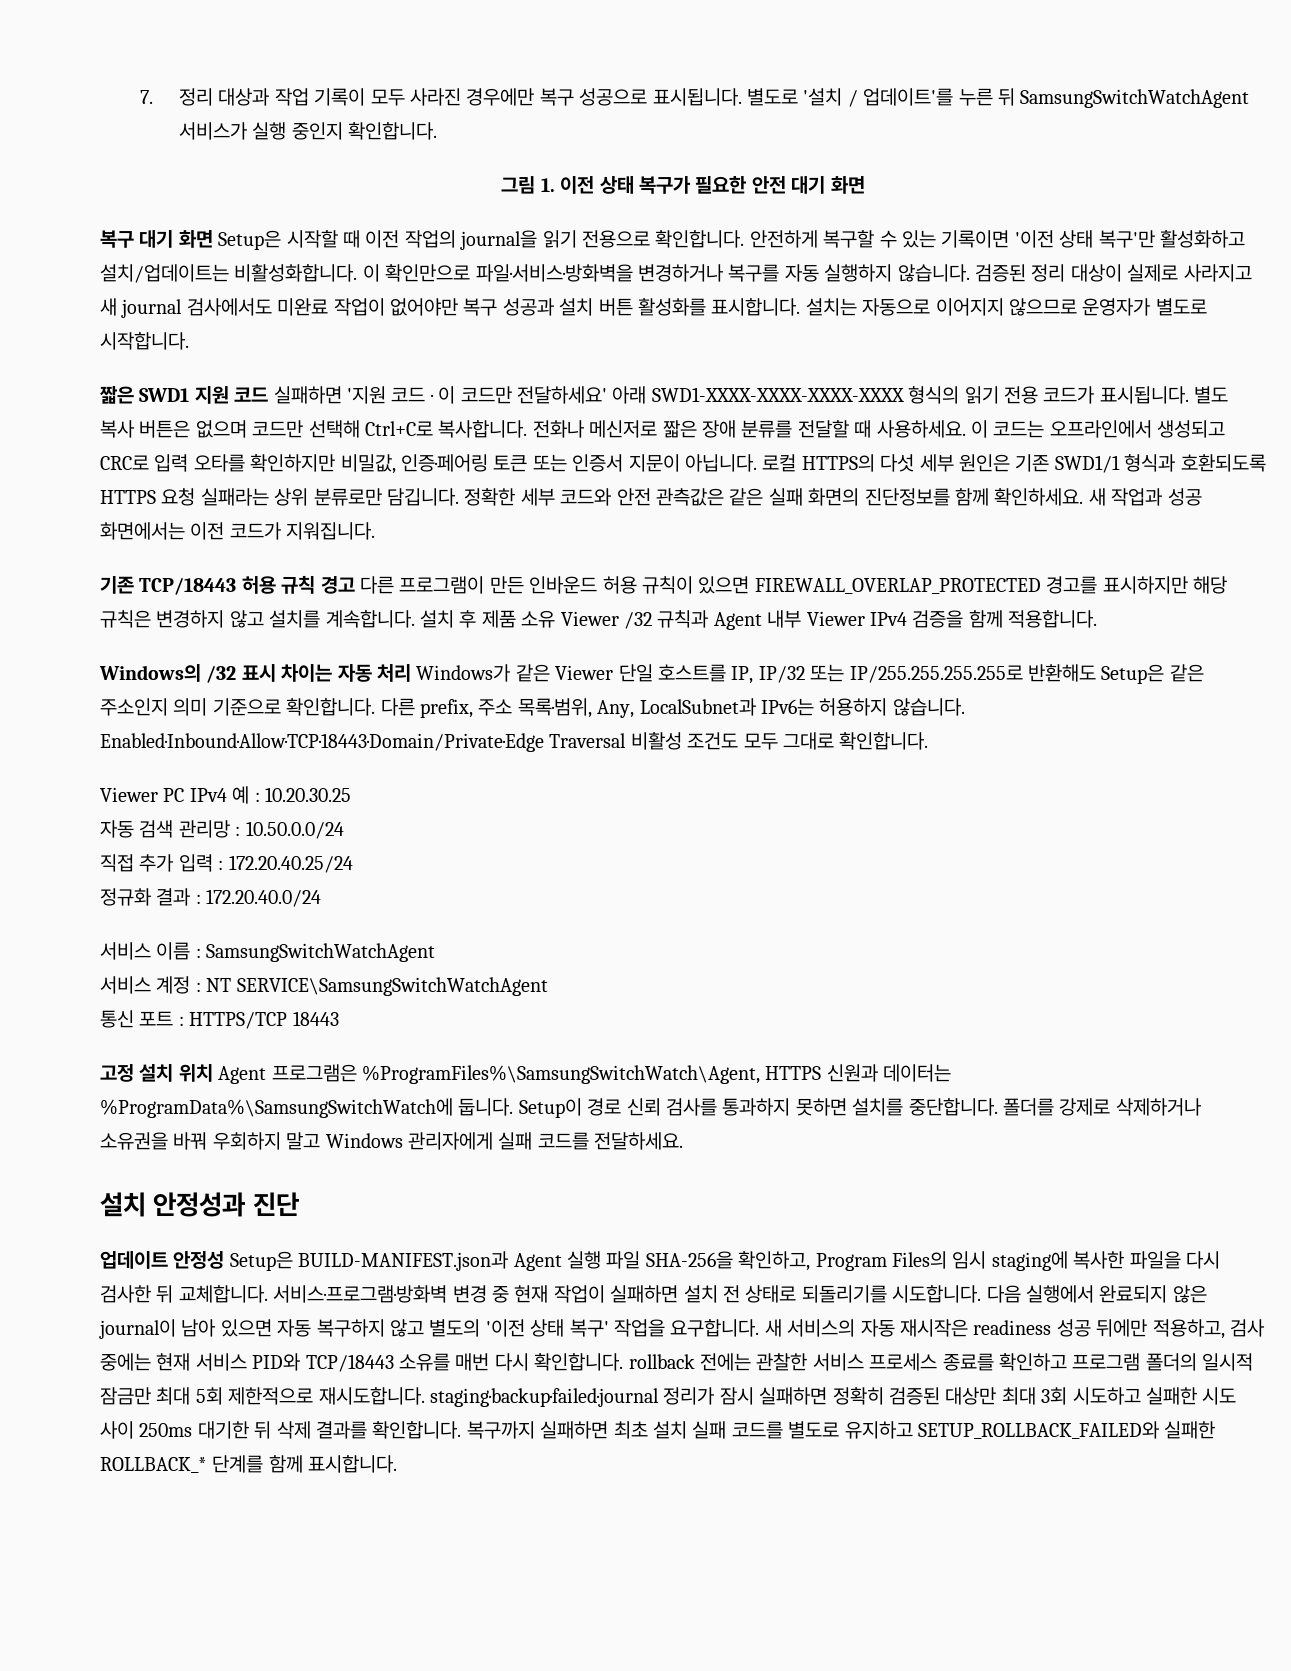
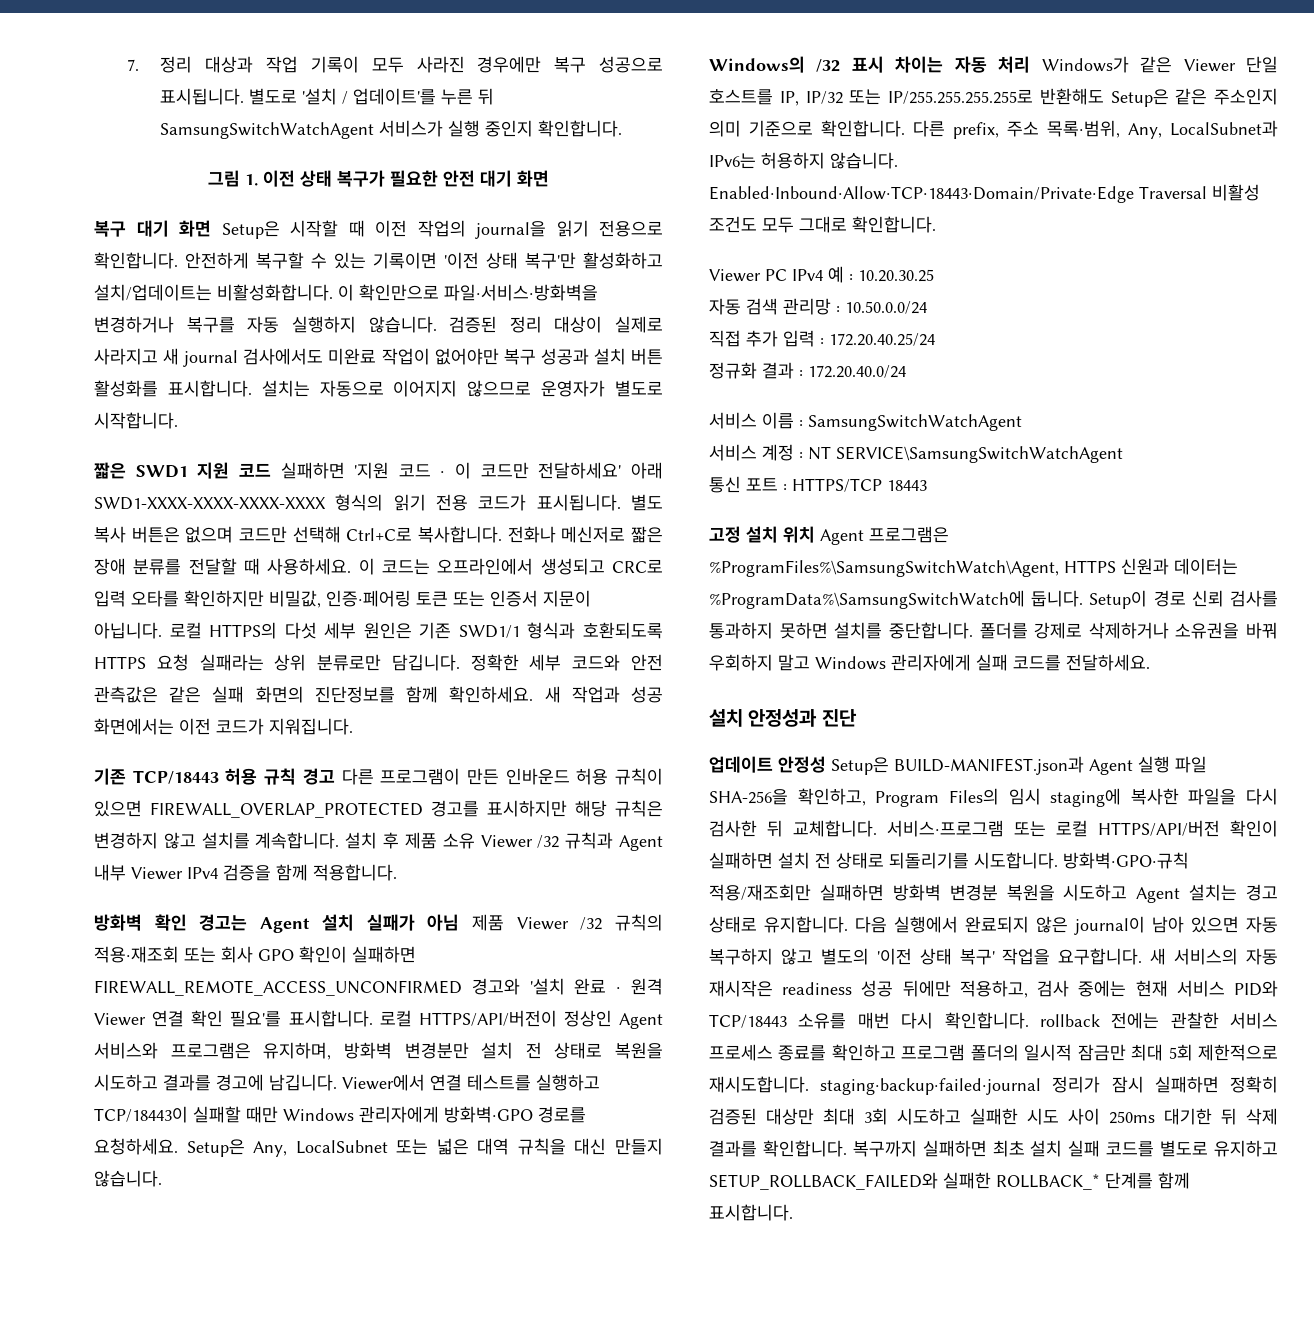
+ 방화벽 확인 경고는 Agent 설치 실패가 아님 제품 Viewer /32 규칙의 적용·재조회 또는 회사 GPO 확인이 실패하면 FIREWALL_REMOTE_ACCESS_UNCONFIRMED 경고와 '설치 완료 · 원격 Viewer 연결 확인 필요'를 표시합니다. 로컬 HTTPS/API/버전이 정상인 Agent 서비스와 프로그램은 유지하며, 방화벽 변경분만 설치 전 상태로 복원을 시도하고 결과를 경고에 남깁니다. Viewer에서 연결 테스트를 실행하고 TCP/18443이 실패할 때만 Windows 관리자에게 방화벽·GPO 경로를 요청하세요. Setup은 Any, LocalSubnet 또는 넓은 대역 규칙을 대신 만들지 않습니다.
- 서비스·프로그램·방화벽 변경 중 현재 작업이 실패하면 설치 전 상태로 되돌리기를 시도합니다.
+ 서비스·프로그램 또는 로컬 HTTPS/API/버전 확인이 실패하면 설치 전 상태로 되돌리기를 시도합니다.
+ 방화벽·GPO·규칙 적용/재조회만 실패하면 방화벽 변경분 복원을 시도하고 Agent 설치는 경고 상태로 유지합니다.

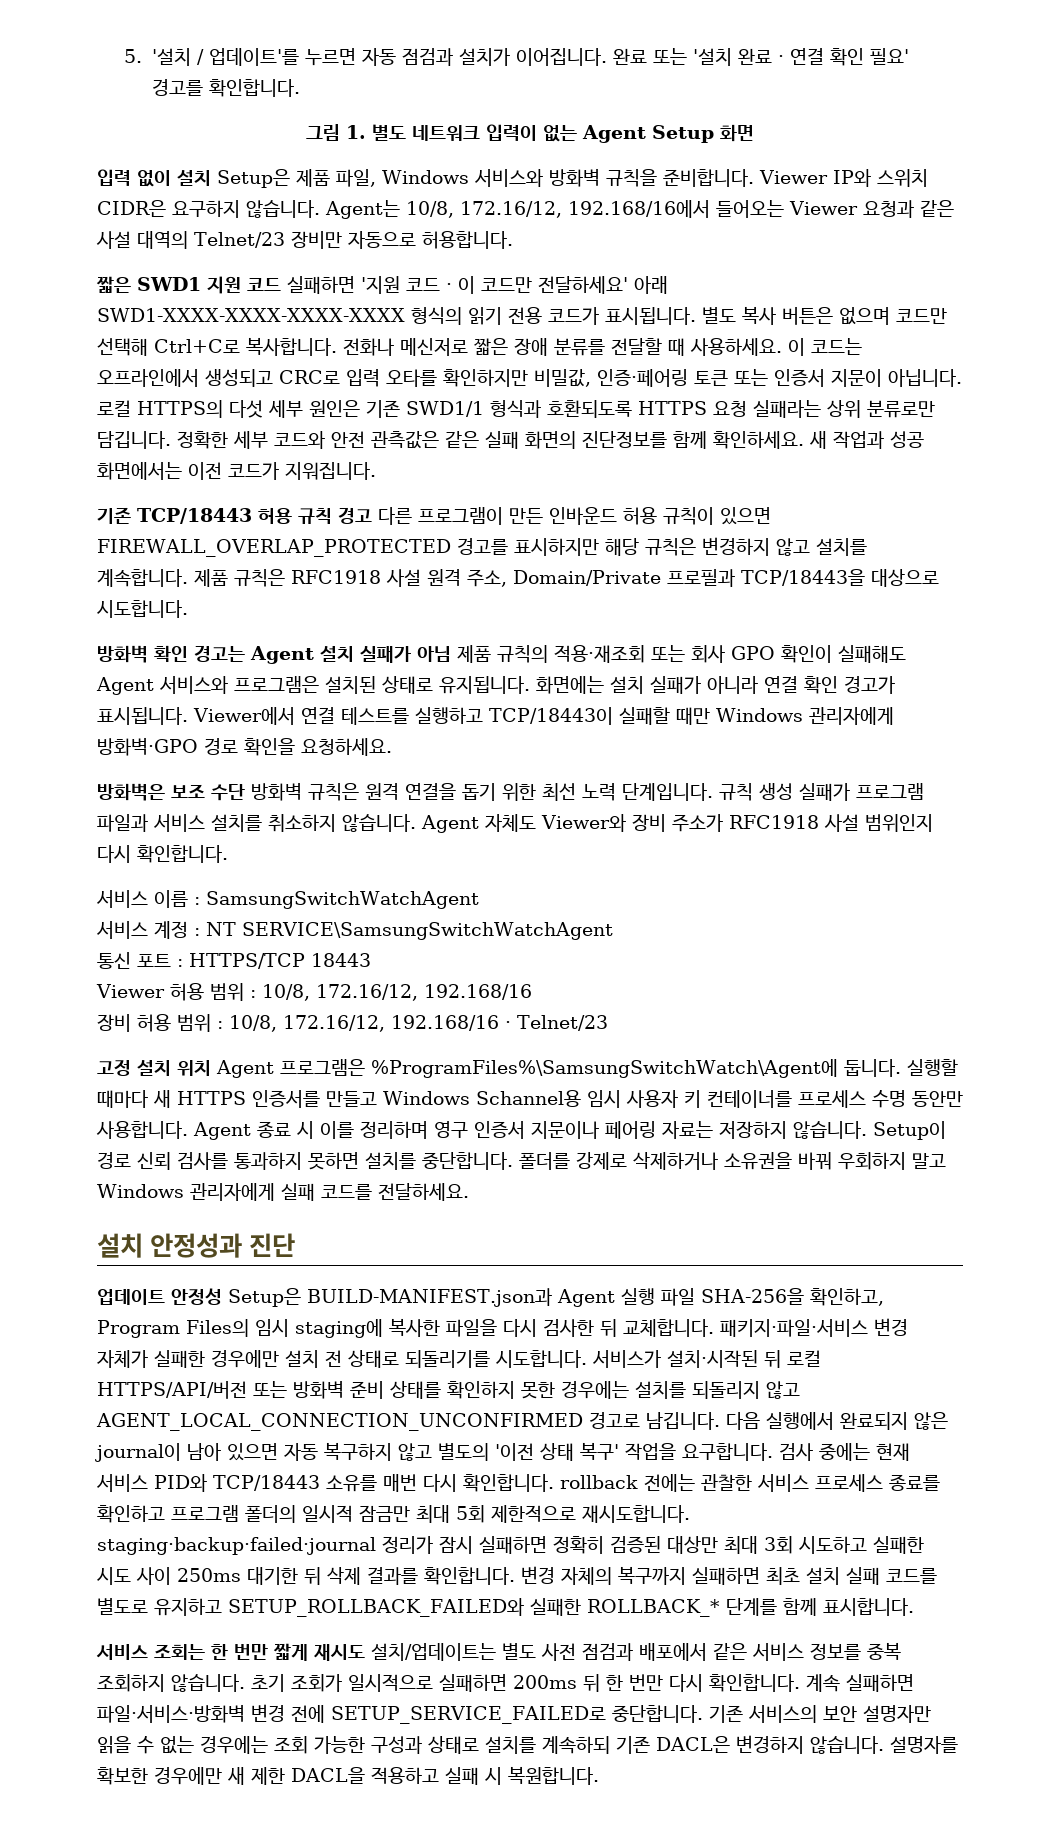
- 7. 정리 대상과 작업 기록이 모두 사라진 경우에만 복구 성공으로 표시됩니다. 별도로 '설치 / 업데이트'를 누른 뒤 SamsungSwitchWatchAgent 서비스가 실행 중인지 확인합니다.
- 그림 1. 이전 상태 복구가 필요한 안전 대기 화면
- 복구 대기 화면 Setup은 시작할 때 이전 작업의 journal을 읽기 전용으로 확인합니다. 안전하게 복구할 수 있는 기록이면 '이전 상태 복구'만 활성화하고 설치/업데이트는 비활성화합니다. 이 확인만으로 파일·서비스·방화벽을 변경하거나 복구를 자동 실행하지 않습니다. 검증된 정리 대상이 실제로 사라지고 새 journal 검사에서도 미완료 작업이 없어야만 복구 성공과 설치 버튼 활성화를 표시합니다. 설치는 자동으로 이어지지 않으므로 운영자가 별도로 시작합니다.
+ 5. '설치 / 업데이트'를 누르면 자동 점검과 설치가 이어집니다. 완료 또는 '설치 완료 · 연결 확인 필요' 경고를 확인합니다.
+ 그림 1. 별도 네트워크 입력이 없는 Agent Setup 화면
+ 입력 없이 설치 Setup은 제품 파일, Windows 서비스와 방화벽 규칙을 준비합니다. Viewer IP와 스위치 CIDR은 요구하지 않습니다. Agent는 10/8, 172.16/12, 192.168/16에서 들어오는 Viewer 요청과 같은 사설 대역의 Telnet/23 장비만 자동으로 허용합니다.
- 설치 후 제품 소유 Viewer /32 규칙과 Agent 내부 Viewer IPv4 검증을 함께 적용합니다.
+ 제품 규칙은 RFC1918 사설 원격 주소, Domain/Private 프로필과 TCP/18443을 대상으로 시도합니다.
- 방화벽 확인 경고는 Agent 설치 실패가 아님 제품 Viewer /32 규칙의 적용·재조회 또는 회사 GPO 확인이 실패하면 FIREWALL_REMOTE_ACCESS_UNCONFIRMED 경고와 '설치 완료 · 원격 Viewer 연결 확인 필요'를 표시합니다. 로컬 HTTPS/API/버전이 정상인 Agent 서비스와 프로그램은 유지하며, 방화벽 변경분만 설치 전 상태로 복원을 시도하고 결과를 경고에 남깁니다.
+ 방화벽 확인 경고는 Agent 설치 실패가 아님 제품 규칙의 적용·재조회 또는 회사 GPO 확인이 실패해도 Agent 서비스와 프로그램은 설치된 상태로 유지됩니다. 화면에는 설치 실패가 아니라 연결 확인 경고가 표시됩니다.
- Viewer에서 연결 테스트를 실행하고 TCP/18443이 실패할 때만 Windows 관리자에게 방화벽·GPO 경로를 요청하세요. Setup은 Any, LocalSubnet 또는 넓은 대역 규칙을 대신 만들지 않습니다.
- Windows의 /32 표시 차이는 자동 처리 Windows가 같은 Viewer 단일 호스트를 IP, IP/32 또는 IP/255.255.255.255로 반환해도 Setup은 같은 주소인지 의미 기준으로 확인합니다. 다른 prefix, 주소 목록·범위, Any, LocalSubnet과 IPv6는 허용하지 않습니다. Enabled·Inbound·Allow·TCP·18443·Domain/Private·Edge Traversal 비활성 조건도 모두 그대로 확인합니다.
- Viewer PC IPv4 예 : 10.20.30.25
- 자동 검색 관리망 : 10.50.0.0/24
- 직접 추가 입력 : 172.20.40.25/24
- 정규화 결과 : 172.20.40.0/24
+ Viewer에서 연결 테스트를 실행하고 TCP/18443이 실패할 때만 Windows 관리자에게 방화벽·GPO 경로 확인을 요청하세요.
+ 방화벽은 보조 수단 방화벽 규칙은 원격 연결을 돕기 위한 최선 노력 단계입니다. 규칙 생성 실패가 프로그램 파일과 서비스 설치를 취소하지 않습니다. Agent 자체도 Viewer와 장비 주소가 RFC1918 사설 범위인지 다시 확인합니다.
+ Viewer 허용 범위 : 10/8, 172.16/12, 192.168/16
+ 장비 허용 범위 : 10/8, 172.16/12, 192.168/16 · Telnet/23
- 고정 설치 위치 Agent 프로그램은 %ProgramFiles%\SamsungSwitchWatch\Agent, HTTPS 신원과 데이터는 %ProgramData%\SamsungSwitchWatch에 둡니다.
+ 고정 설치 위치 Agent 프로그램은 %ProgramFiles%\SamsungSwitchWatch\Agent에 둡니다. 실행할 때마다 새 HTTPS 인증서를 만들고 Windows Schannel용 임시 사용자 키 컨테이너를 프로세스 수명 동안만 사용합니다. Agent 종료 시 이를 정리하며 영구 인증서 지문이나 페어링 자료는 저장하지 않습니다.
- 서비스·프로그램 또는 로컬 HTTPS/API/버전 확인이 실패하면 설치 전 상태로 되돌리기를 시도합니다.
+ 패키지·파일·서비스 변경 자체가 실패한 경우에만 설치 전 상태로 되돌리기를 시도합니다.
- 방화벽·GPO·규칙 적용/재조회만 실패하면 방화벽 변경분 복원을 시도하고 Agent 설치는 경고 상태로 유지합니다.
+ 서비스가 설치·시작된 뒤 로컬 HTTPS/API/버전 또는 방화벽 준비 상태를 확인하지 못한 경우에는 설치를 되돌리지 않고 AGENT_LOCAL_CONNECTION_UNCONFIRMED 경고로 남깁니다.
- 새 서비스의 자동 재시작은 readiness 성공 뒤에만 적용하고, 검사 중에는 현재 서비스 PID와 TCP/18443 소유를 매번 다시 확인합니다. rollback 전에는 관찰한 서비스 프로세스 종료를 확인하고 프로그램 폴더의 일시적 잠금만 최대 5회 제한적으로 재시도합니다. staging·backup·failed·journal 정리가 잠시 실패하면 정확히 검증된 대상만 최대 3회 시도하고 실패한 시도 사이 250ms 대기한 뒤 삭제 결과를 확인합니다.
+ 검사 중에는 현재 서비스 PID와 TCP/18443 소유를 매번 다시 확인합니다. rollback 전에는 관찰한 서비스 프로세스 종료를 확인하고 프로그램 폴더의 일시적 잠금만 최대 5회 제한적으로 재시도합니다. staging·backup·failed·journal 정리가 잠시 실패하면 정확히 검증된 대상만 최대 3회 시도하고 실패한 시도 사이 250ms 대기한 뒤 삭제 결과를 확인합니다.
- 복구까지 실패하면 최초 설치 실패 코드를 별도로 유지하고 SETUP_ROLLBACK_FAILED와 실패한 ROLLBACK_* 단계를 함께 표시합니다.
+ 변경 자체의 복구까지 실패하면 최초 설치 실패 코드를 별도로 유지하고 SETUP_ROLLBACK_FAILED와 실패한 ROLLBACK_* 단계를 함께 표시합니다.
+ 서비스 조회는 한 번만 짧게 재시도 설치/업데이트는 별도 사전 점검과 배포에서 같은 서비스 정보를 중복 조회하지 않습니다. 초기 조회가 일시적으로 실패하면 200ms 뒤 한 번만 다시 확인합니다. 계속 실패하면 파일·서비스·방화벽 변경 전에 SETUP_SERVICE_FAILED로 중단합니다. 기존 서비스의 보안 설명자만 읽을 수 없는 경우에는 조회 가능한 구성과 상태로 설치를 계속하되 기존 DACL은 변경하지 않습니다. 설명자를 확보한 경우에만 새 제한 DACL을 적용하고 실패 시 복원합니다.

